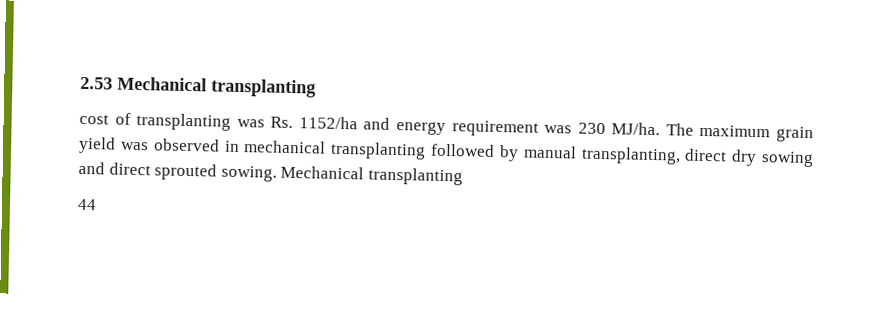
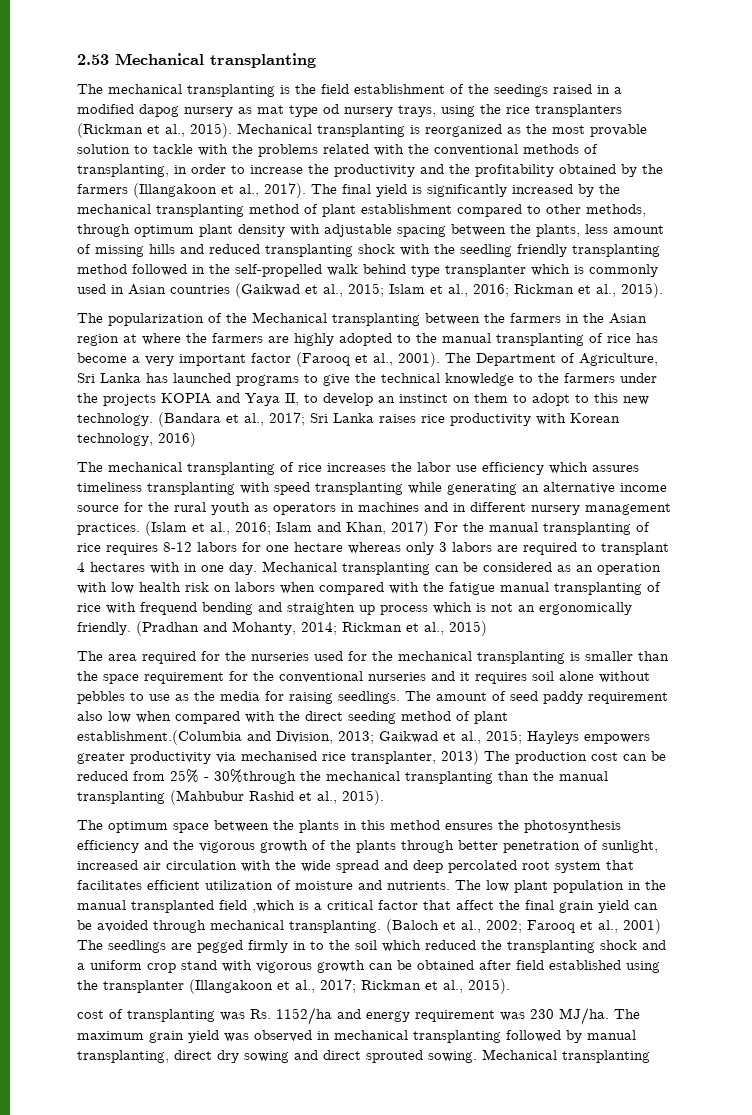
+ The mechanical transplanting is the field establishment of the seedings raised in a modified dapog nursery as mat type od nursery trays, using the rice transplanters (Rickman et al., 2015). Mechanical transplanting is reorganized as the most provable solution to tackle with the problems related with the conventional methods of transplanting, in order to increase the productivity and the profitability obtained by the farmers (Illangakoon et al., 2017). The final yield is significantly increased by the mechanical transplanting method of plant establishment compared to other methods, through optimum plant density with adjustable spacing between the plants, less amount of missing hills and reduced transplanting shock with the seedling friendly transplanting method followed in the self-propelled walk behind type transplanter which is commonly used in Asian countries (Gaikwad et al., 2015; Islam et al., 2016; Rickman et al., 2015).
+ The popularization of the Mechanical transplanting between the farmers in the Asian region at where the farmers are highly adopted to the manual transplanting of rice has become a very important factor (Farooq et al., 2001). The Department of Agriculture, Sri Lanka has launched programs to give the technical knowledge to the farmers under the projects KOPIA and Yaya II, to develop an instinct on them to adopt to this new technology. (Bandara et al., 2017; Sri Lanka raises rice productivity with Korean technology, 2016)
+ The mechanical transplanting of rice increases the labor use efficiency which assures timeliness transplanting with speed transplanting while generating an alternative income source for the rural youth as operators in machines and in different nursery management practices. (Islam et al., 2016; Islam and Khan, 2017) For the manual transplanting of rice requires 8-12 labors for one hectare whereas only 3 labors are required to transplant 4 hectares with in one day. Mechanical transplanting can be considered as an operation with low health risk on labors when compared with the fatigue manual transplanting of rice with frequend bending and straighten up process which is not an ergonomically friendly. (Pradhan and Mohanty, 2014; Rickman et al., 2015)
+ The area required for the nurseries used for the mechanical transplanting is smaller than the space requirement for the conventional nurseries and it requires soil alone without pebbles to use as the media for raising seedlings. The amount of seed paddy requirement also low when compared with the direct seeding method of plant establishment.(Columbia and Division, 2013; Gaikwad et al., 2015; Hayleys empowers greater productivity via mechanised rice transplanter, 2013) The production cost can be reduced from 25% - 30%through the mechanical transplanting than the manual transplanting (Mahbubur Rashid et al., 2015).
+ The optimum space between the plants in this method ensures the photosynthesis efficiency and the vigorous growth of the plants through better penetration of sunlight, increased air circulation with the wide spread and deep percolated root system that facilitates efficient utilization of moisture and nutrients. The low plant population in the manual transplanted field ,which is a critical factor that affect the final grain yield can be avoided through mechanical transplanting. (Baloch et al., 2002; Farooq et al., 2001) The seedlings are pegged firmly in to the soil which reduced the transplanting shock and a uniform crop stand with vigorous growth can be obtained after field established using the transplanter (Illangakoon et al., 2017; Rickman et al., 2015).
- 44

